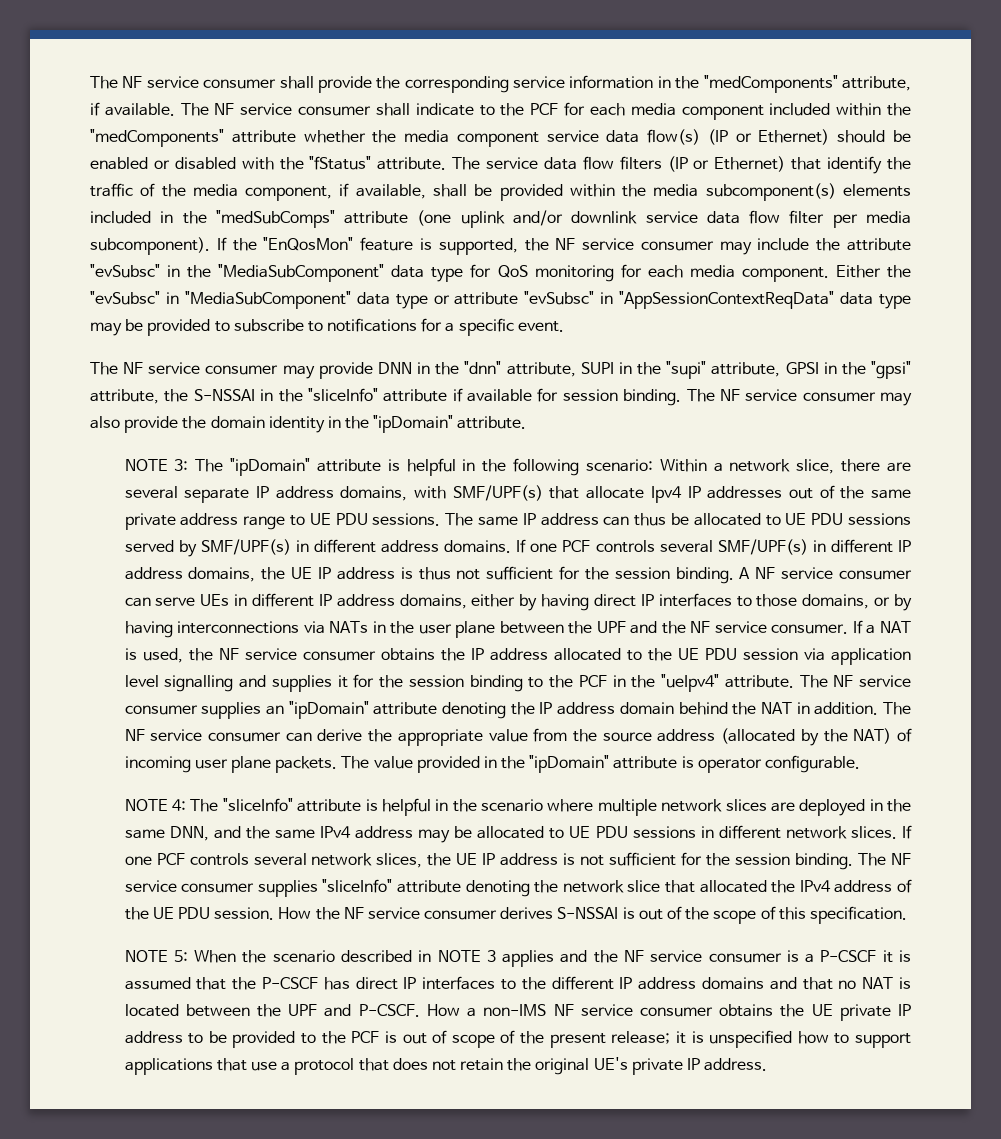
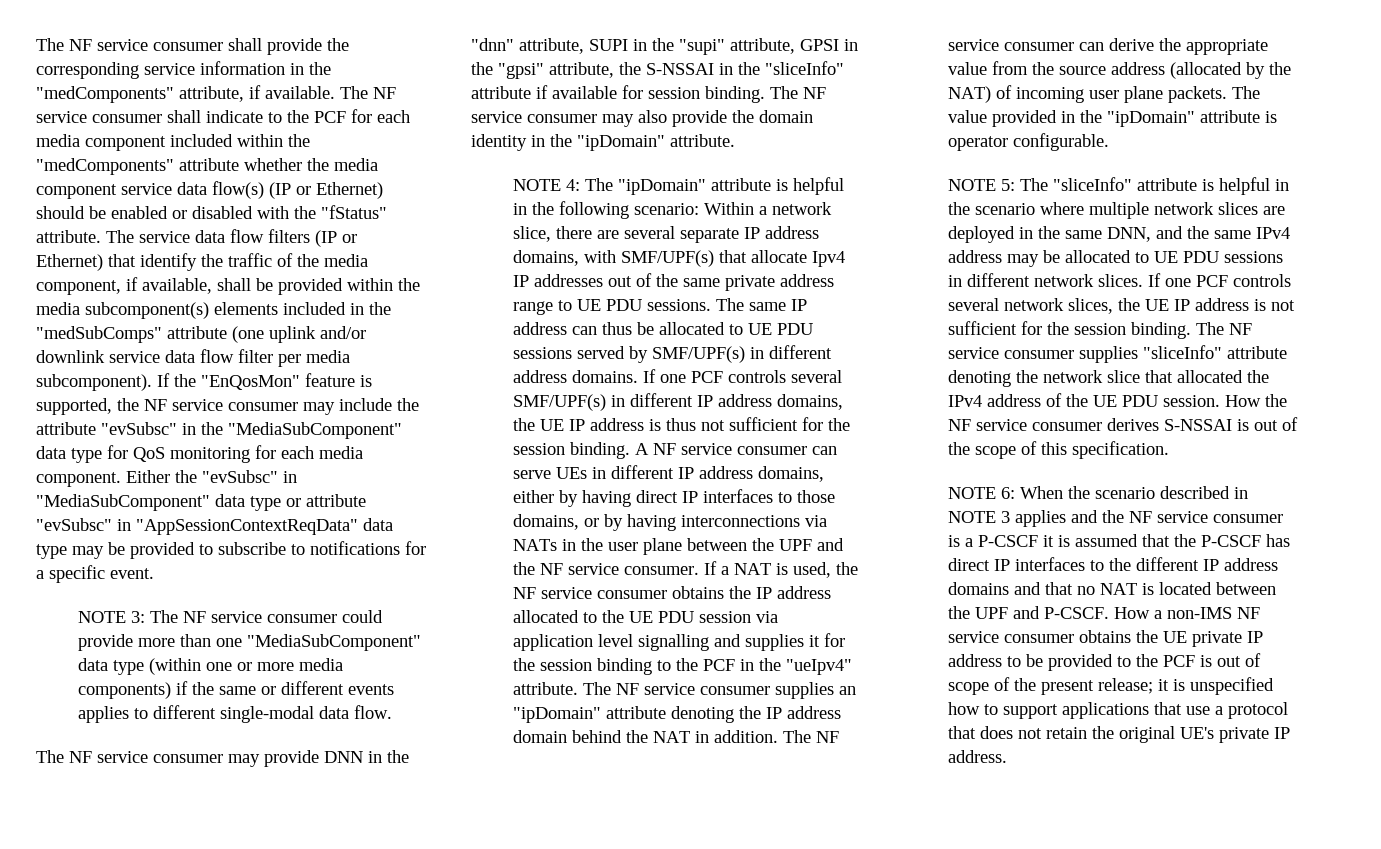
+ NOTE 3: The NF service consumer could provide more than one "MediaSubComponent" data type (within one or more media components) if the same or different events applies to different single-modal data flow.
- NOTE 3: The "ipDomain" attribute is helpful in the following scenario: Within a network slice, there are several separate IP address domains, with SMF/UPF(s) that allocate Ipv4 IP addresses out of the same private address range to UE PDU sessions.
+ NOTE 4: The "ipDomain" attribute is helpful in the following scenario: Within a network slice, there are several separate IP address domains, with SMF/UPF(s) that allocate Ipv4 IP addresses out of the same private address range to UE PDU sessions.
- NOTE 4: The "sliceInfo" attribute is helpful in the scenario where multiple network slices are deployed in the same DNN, and the same IPv4 address may be allocated to UE PDU sessions in different network slices.
+ NOTE 5: The "sliceInfo" attribute is helpful in the scenario where multiple network slices are deployed in the same DNN, and the same IPv4 address may be allocated to UE PDU sessions in different network slices.
- NOTE 5: When the scenario described in NOTE 3 applies and the NF service consumer is a P-CSCF it is assumed that the P-CSCF has direct IP interfaces to the different IP address domains and that no NAT is located between the UPF and P-CSCF.
+ NOTE 6: When the scenario described in NOTE 3 applies and the NF service consumer is a P-CSCF it is assumed that the P-CSCF has direct IP interfaces to the different IP address domains and that no NAT is located between the UPF and P-CSCF.

